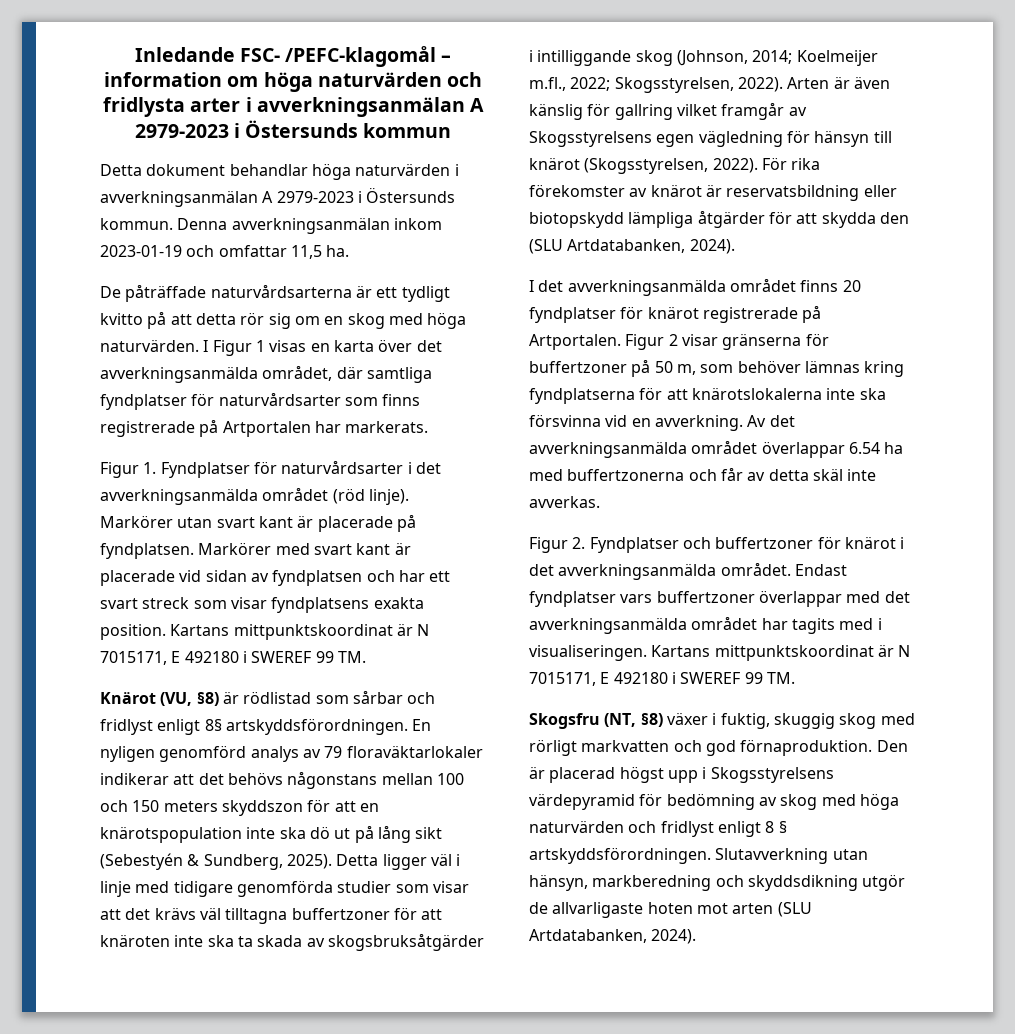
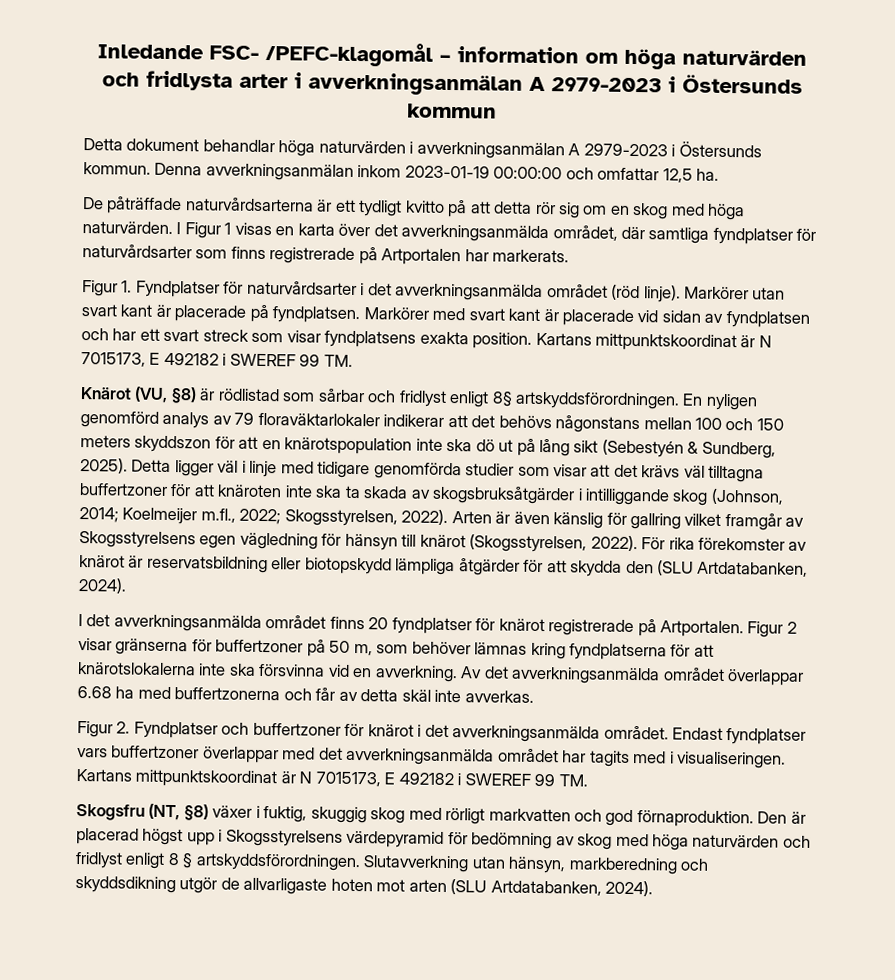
- Denna avverkningsanmälan inkom 2023-01-19 och omfattar 11,5 ha.
+ Denna avverkningsanmälan inkom 2023-01-19 00:00:00 och omfattar 12,5 ha.
- Markörer med svart kant är placerade vid sidan av fyndplatsen och har ett svart streck som visar fyndplatsens exakta position. Kartans mittpunktskoordinat är N 7015171, E 492180 i SWEREF 99 TM.
+ Markörer med svart kant är placerade vid sidan av fyndplatsen och har ett svart streck som visar fyndplatsens exakta position. Kartans mittpunktskoordinat är N 7015173, E 492182 i SWEREF 99 TM.
- Av det avverkningsanmälda området överlappar 6.54 ha med buffertzonerna och får av detta skäl inte avverkas.
+ Av det avverkningsanmälda området överlappar 6.68 ha med buffertzonerna och får av detta skäl inte avverkas.
- Endast fyndplatser vars buffertzoner överlappar med det avverkningsanmälda området har tagits med i visualiseringen. Kartans mittpunktskoordinat är N 7015171, E 492180 i SWEREF 99 TM.
+ Endast fyndplatser vars buffertzoner överlappar med det avverkningsanmälda området har tagits med i visualiseringen. Kartans mittpunktskoordinat är N 7015173, E 492182 i SWEREF 99 TM.

